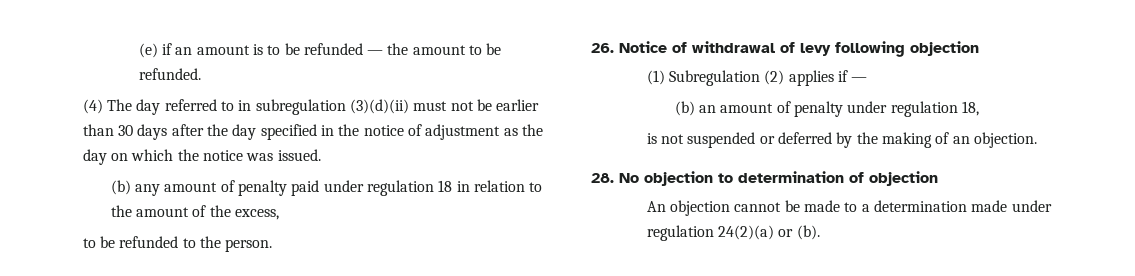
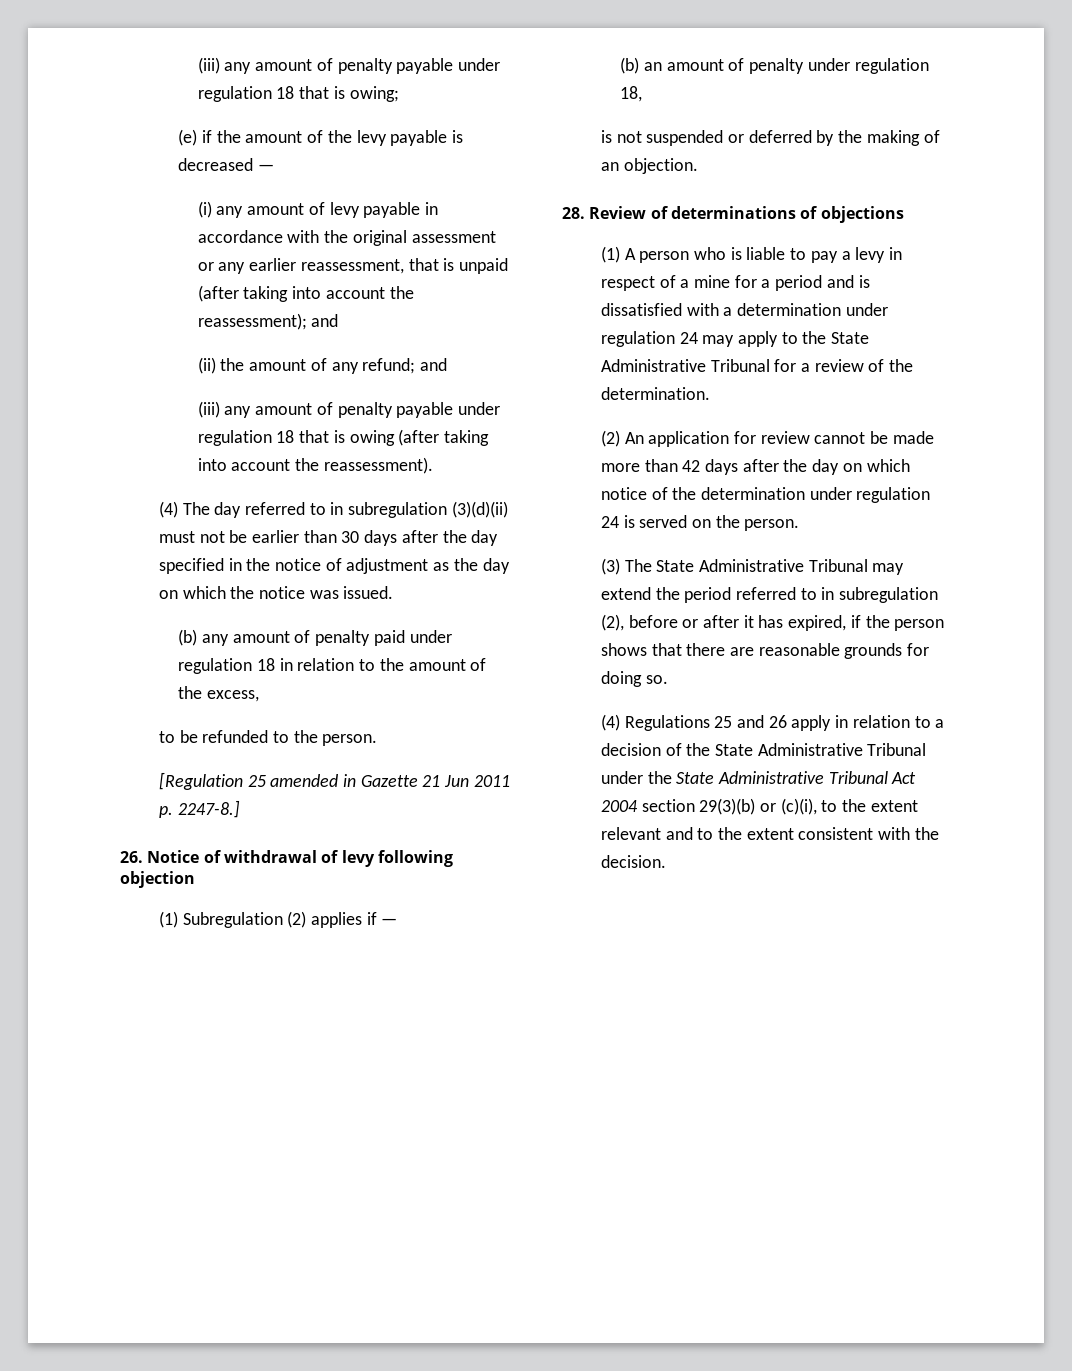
- (e) if an amount is to be refunded — the amount to be refunded.
+ (iii) any amount of penalty payable under regulation 18 that is owing;
+ (e) if the amount of the levy payable is decreased —
+ (i) any amount of levy payable in accordance with the original assessment or any earlier reassessment, that is unpaid (after taking into account the reassessment); and
+ (ii) the amount of any refund; and
+ (iii) any amount of penalty payable under regulation 18 that is owing (after taking into account the reassessment).
+ [Regulation 25 amended in Gazette 21 Jun 2011 p. 2247-8.]
- 28. No objection to determination of objection
- An objection cannot be made to a determination made under regulation 24(2)(a) or (b).
+ 28. Review of determinations of objections
+ (1) A person who is liable to pay a levy in respect of a mine for a period and is dissatisfied with a determination under regulation 24 may apply to the State Administrative Tribunal for a review of the determination.
+ (2) An application for review cannot be made more than 42 days after the day on which notice of the determination under regulation 24 is served on the person.
+ (3) The State Administrative Tribunal may extend the period referred to in subregulation (2), before or after it has expired, if the person shows that there are reasonable grounds for doing so.
+ (4) Regulations 25 and 26 apply in relation to a decision of the State Administrative Tribunal under the State Administrative Tribunal Act 2004 section 29(3)(b) or (c)(i), to the extent relevant and to the extent consistent with the decision.

